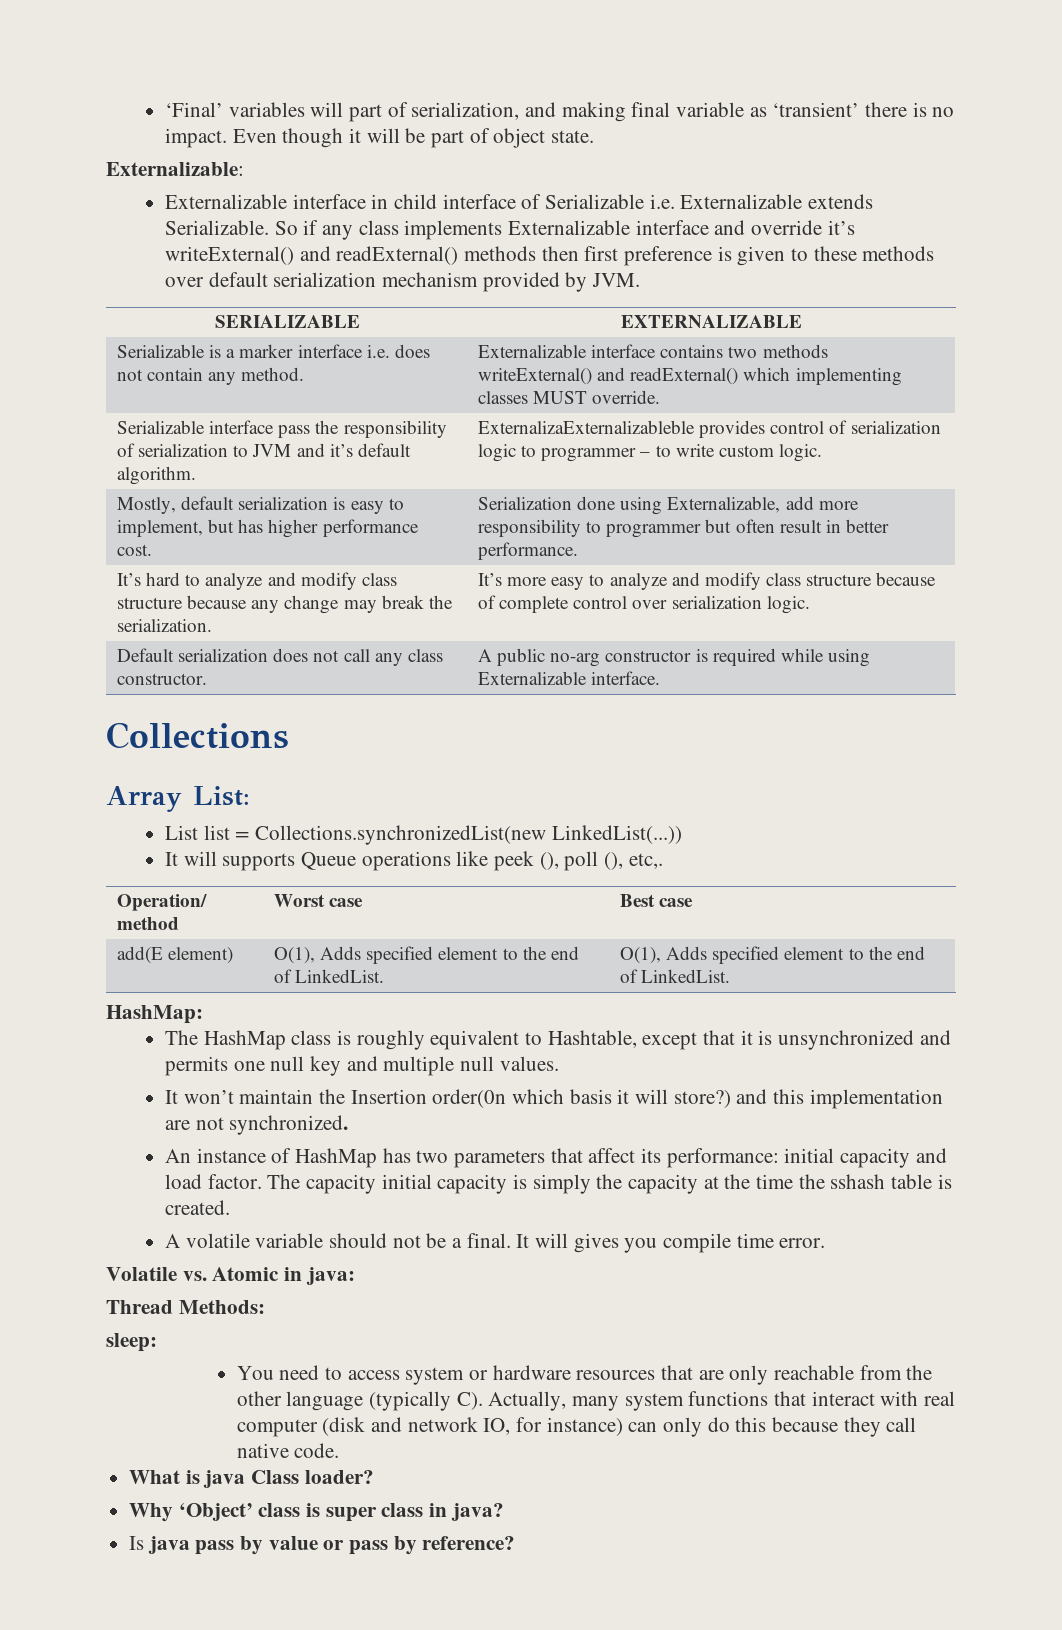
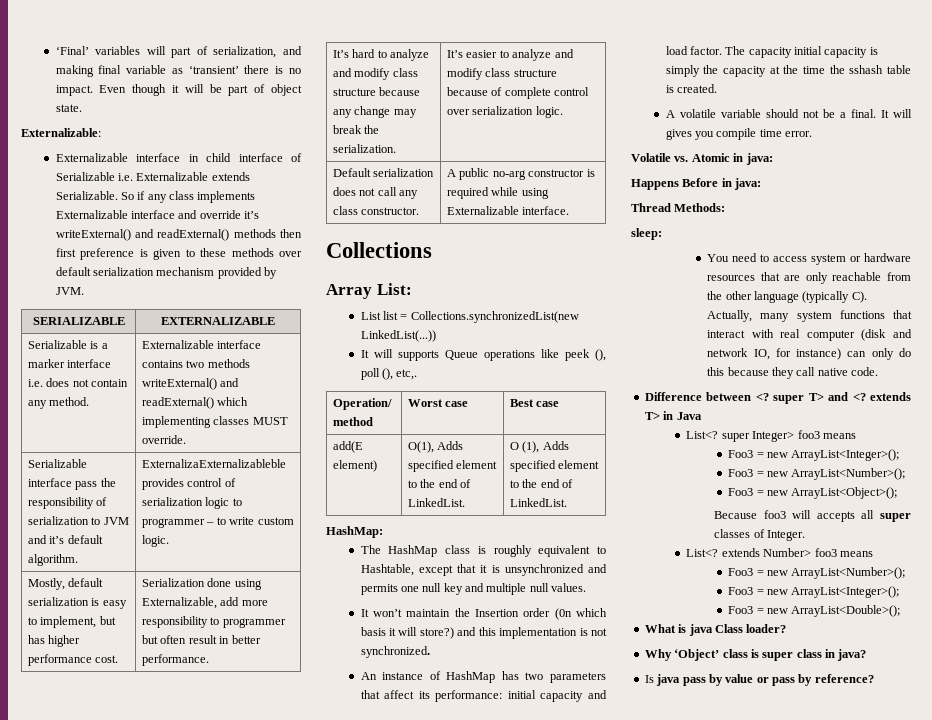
- It’s hard to analyze and modify class structure because any change may break the serialization. | It’s more easy to analyze and modify class structure because of complete control over serialization logic.
+ It’s hard to analyze and modify class structure because any change may break the serialization. | It’s easier to analyze and modify class structure because of complete control over serialization logic.
- add(E element) | O(1), Adds specified element to the end of LinkedList. | O(1), Adds specified element to the end of LinkedList.
+ add(E element) | O(1), Adds specified element to the end of LinkedList. | O (1), Adds specified element to the end of LinkedList.
- It won’t maintain the Insertion order(0n which basis it will store?) and this implementation are not synchronized.
+ It won’t maintain the Insertion order (0n which basis it will store?) and this implementation is not synchronized.
+ Happens Before in java:
+ Difference between <? super T> and <? extends T> in Java
+ List<? super Integer> foo3 means
+ Foo3 = new ArrayList<Integer>();
+ Foo3 = new ArrayList<Number>();
+ Foo3 = new ArrayList<Object>();
+ Because foo3 will accepts all super classes of Integer.
+ List<? extends Number> foo3 means
+ Foo3 = new ArrayList<Number>();
+ Foo3 = new ArrayList<Integer>();
+ Foo3 = new ArrayList<Double>();

